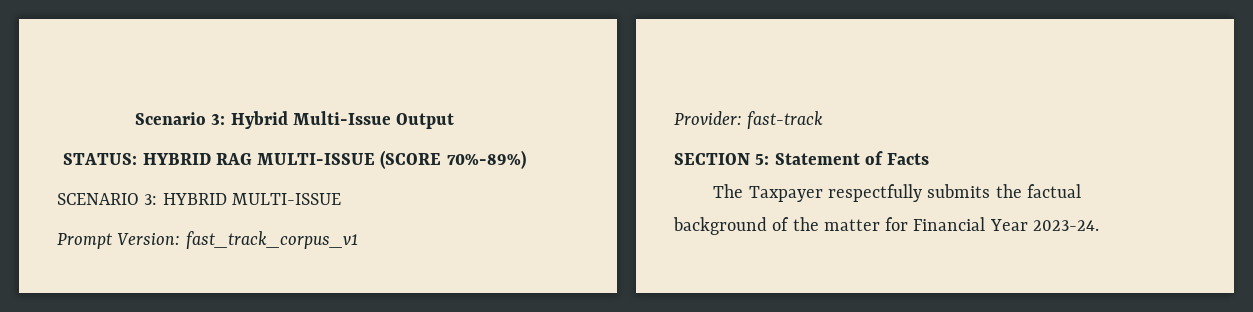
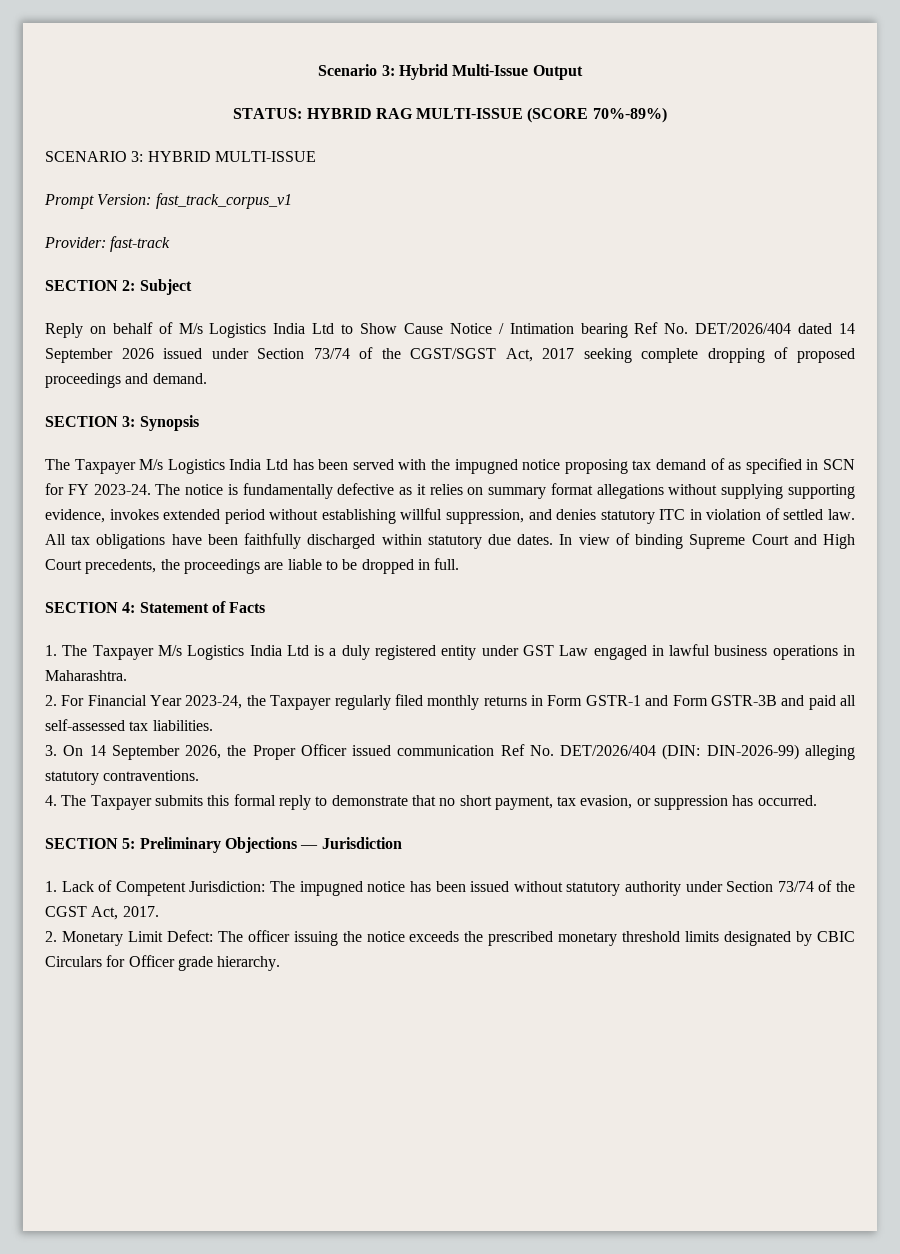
- SECTION 5: Statement of Facts
+ SECTION 2: Subject
+ Reply on behalf of M/s Logistics India Ltd to Show Cause Notice / Intimation bearing Ref No. DET/2026/404 dated 14 September 2026 issued under Section 73/74 of the CGST/SGST Act, 2017 seeking complete dropping of proposed proceedings and demand.
+ SECTION 3: Synopsis
+ The Taxpayer M/s Logistics India Ltd has been served with the impugned notice proposing tax demand of as specified in SCN for FY 2023-24. The notice is fundamentally defective as it relies on summary format allegations without supplying supporting evidence, invokes extended period without establishing willful suppression, and denies statutory ITC in violation of settled law. All tax obligations have been faithfully discharged within statutory due dates. In view of binding Supreme Court and High Court precedents, the proceedings are liable to be dropped in full.
+ SECTION 4: Statement of Facts
- The Taxpayer respectfully submits the factual background of the matter for Financial Year 2023-24.
+ 1. The Taxpayer M/s Logistics India Ltd is a duly registered entity under GST Law engaged in lawful business operations in Maharashtra.
+ 2. For Financial Year 2023-24, the Taxpayer regularly filed monthly returns in Form GSTR-1 and Form GSTR-3B and paid all self-assessed tax liabilities.
+ 3. On 14 September 2026, the Proper Officer issued communication Ref No. DET/2026/404 (DIN: DIN-2026-99) alleging statutory contraventions.
+ 4. The Taxpayer submits this formal reply to demonstrate that no short payment, tax evasion, or suppression has occurred.
+ SECTION 5: Preliminary Objections — Jurisdiction
+ 1. Lack of Competent Jurisdiction: The impugned notice has been issued without statutory authority under Section 73/74 of the CGST Act, 2017.
+ 2. Monetary Limit Defect: The officer issuing the notice exceeds the prescribed monetary threshold limits designated by CBIC Circulars for Officer grade hierarchy.

